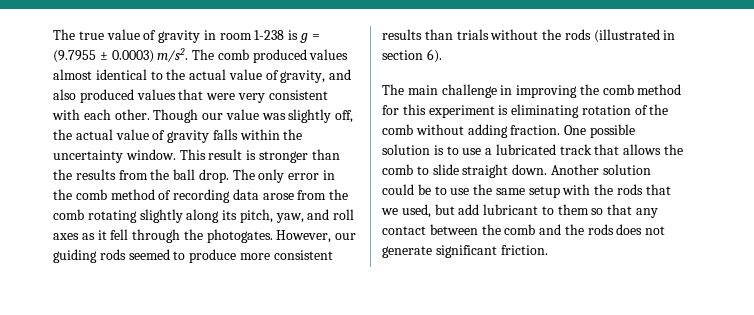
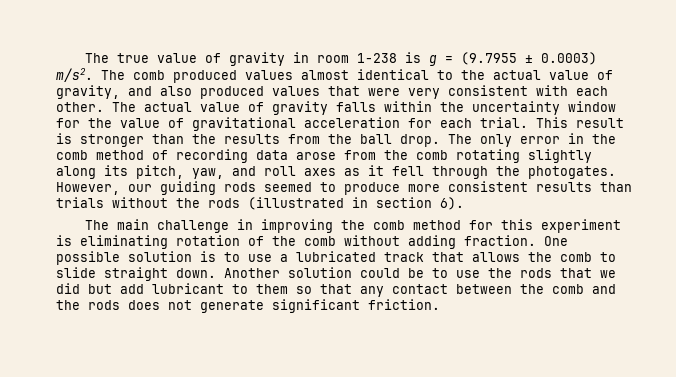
- Though our value was slightly off, the actual value of gravity falls within the uncertainty window.
+ The actual value of gravity falls within the uncertainty window for the value of gravitational acceleration for each trial.
- Another solution could be to use the same setup with the rods that we used, but add lubricant to them so that any contact between the comb and the rods does not generate significant friction.
+ Another solution could be to use the rods that we did but add lubricant to them so that any contact between the comb and the rods does not generate significant friction.

